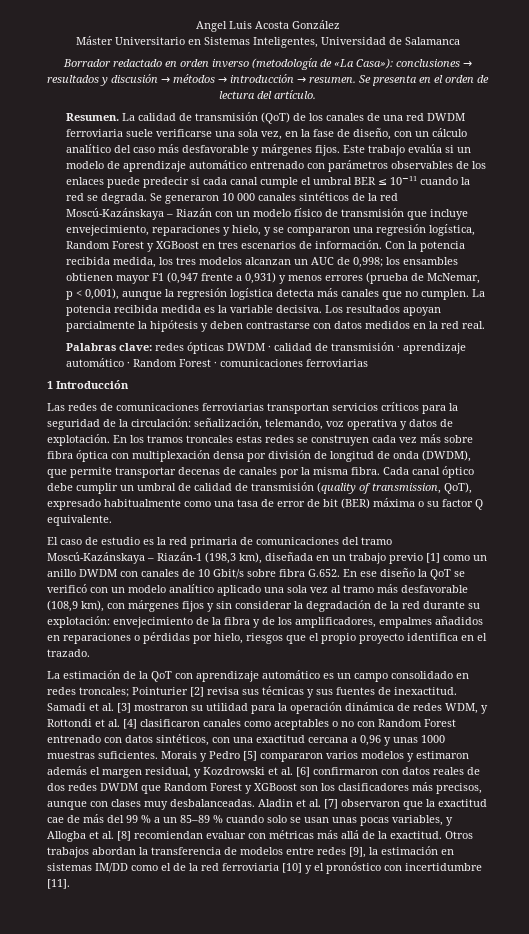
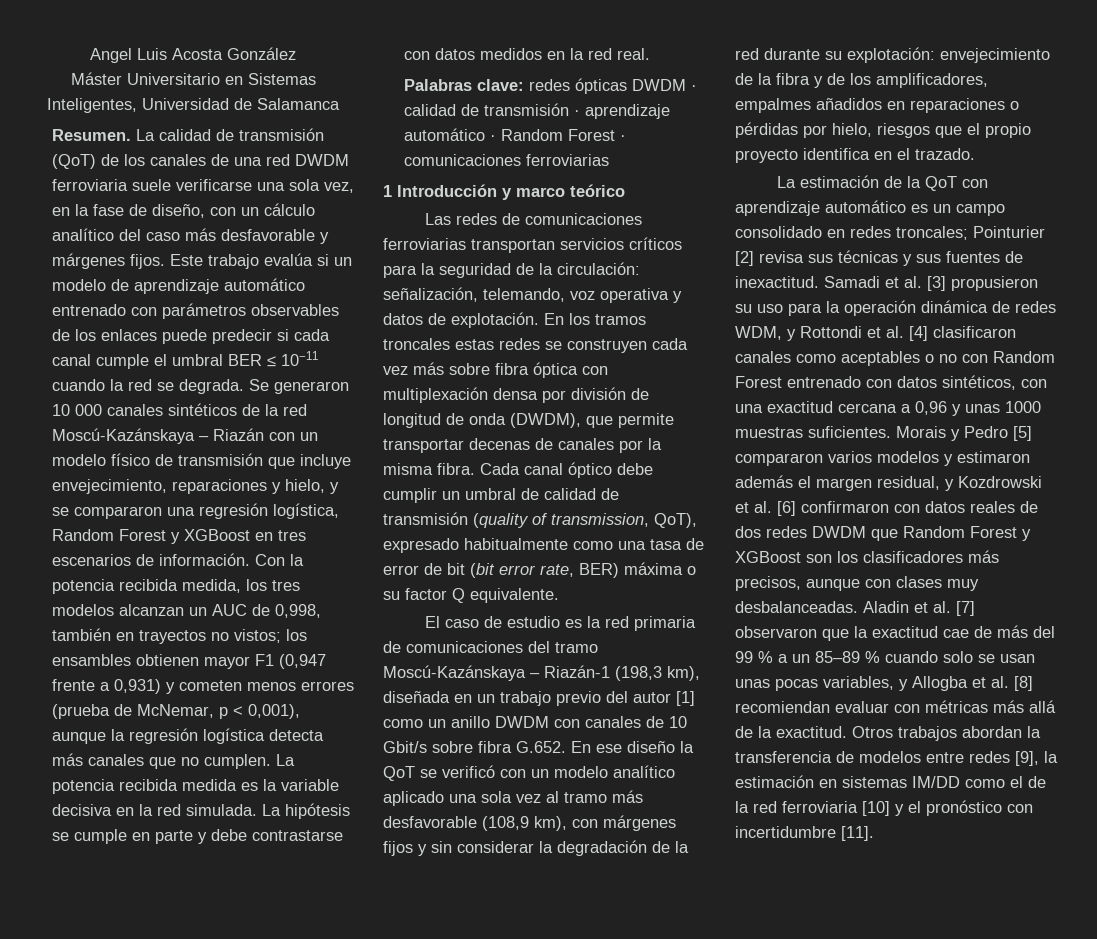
- Borrador redactado en orden inverso (metodología de «La Casa»): conclusiones → resultados y discusión → métodos → introducción → resumen. Se presenta en el orden de lectura del artículo.
- Con la potencia recibida medida, los tres modelos alcanzan un AUC de 0,998; los ensambles obtienen mayor F1 (0,947 frente a 0,931) y menos errores (prueba de McNemar, p < 0,001), aunque la regresión logística detecta más canales que no cumplen.
+ Con la potencia recibida medida, los tres modelos alcanzan un AUC de 0,998, también en trayectos no vistos; los ensambles obtienen mayor F1 (0,947 frente a 0,931) y cometen menos errores (prueba de McNemar, p < 0,001), aunque la regresión logística detecta más canales que no cumplen.
- La potencia recibida medida es la variable decisiva. Los resultados apoyan parcialmente la hipótesis y deben contrastarse con datos medidos en la red real.
+ La potencia recibida medida es la variable decisiva en la red simulada. La hipótesis se cumple en parte y debe contrastarse con datos medidos en la red real.
- 1 Introducción
+ 1 Introducción y marco teórico
- Cada canal óptico debe cumplir un umbral de calidad de transmisión (quality of transmission, QoT), expresado habitualmente como una tasa de error de bit (BER) máxima o su factor Q equivalente.
+ Cada canal óptico debe cumplir un umbral de calidad de transmisión (quality of transmission, QoT), expresado habitualmente como una tasa de error de bit (bit error rate, BER) máxima o su factor Q equivalente.
- El caso de estudio es la red primaria de comunicaciones del tramo Moscú-Kazánskaya – Riazán-1 (198,3 km), diseñada en un trabajo previo [1] como un anillo DWDM con canales de 10 Gbit/s sobre fibra G.652. En ese diseño la QoT se verificó con un modelo analítico aplicado una sola vez al tramo más desfavorable (108,9 km), con márgenes fijos y sin considerar la degradación de la red durante su explotación:
+ El caso de estudio es la red primaria de comunicaciones del tramo Moscú-Kazánskaya – Riazán-1 (198,3 km), diseñada en un trabajo previo del autor [1] como un anillo DWDM con canales de 10 Gbit/s sobre fibra G.652. En ese diseño la QoT se verificó con un modelo analítico aplicado una sola vez al tramo más desfavorable (108,9 km), con márgenes fijos y sin considerar la degradación de la red durante su explotación:
- Samadi et al. [3] mostraron su utilidad para la operación dinámica de redes WDM, y Rottondi et al. [4] clasificaron canales como aceptables o no con Random Forest entrenado con datos sintéticos, con una exactitud cercana a 0,96 y unas 1000 muestras suficientes.
+ Samadi et al. [3] propusieron su uso para la operación dinámica de redes WDM, y Rottondi et al. [4] clasificaron canales como aceptables o no con Random Forest entrenado con datos sintéticos, con una exactitud cercana a 0,96 y unas 1000 muestras suficientes.

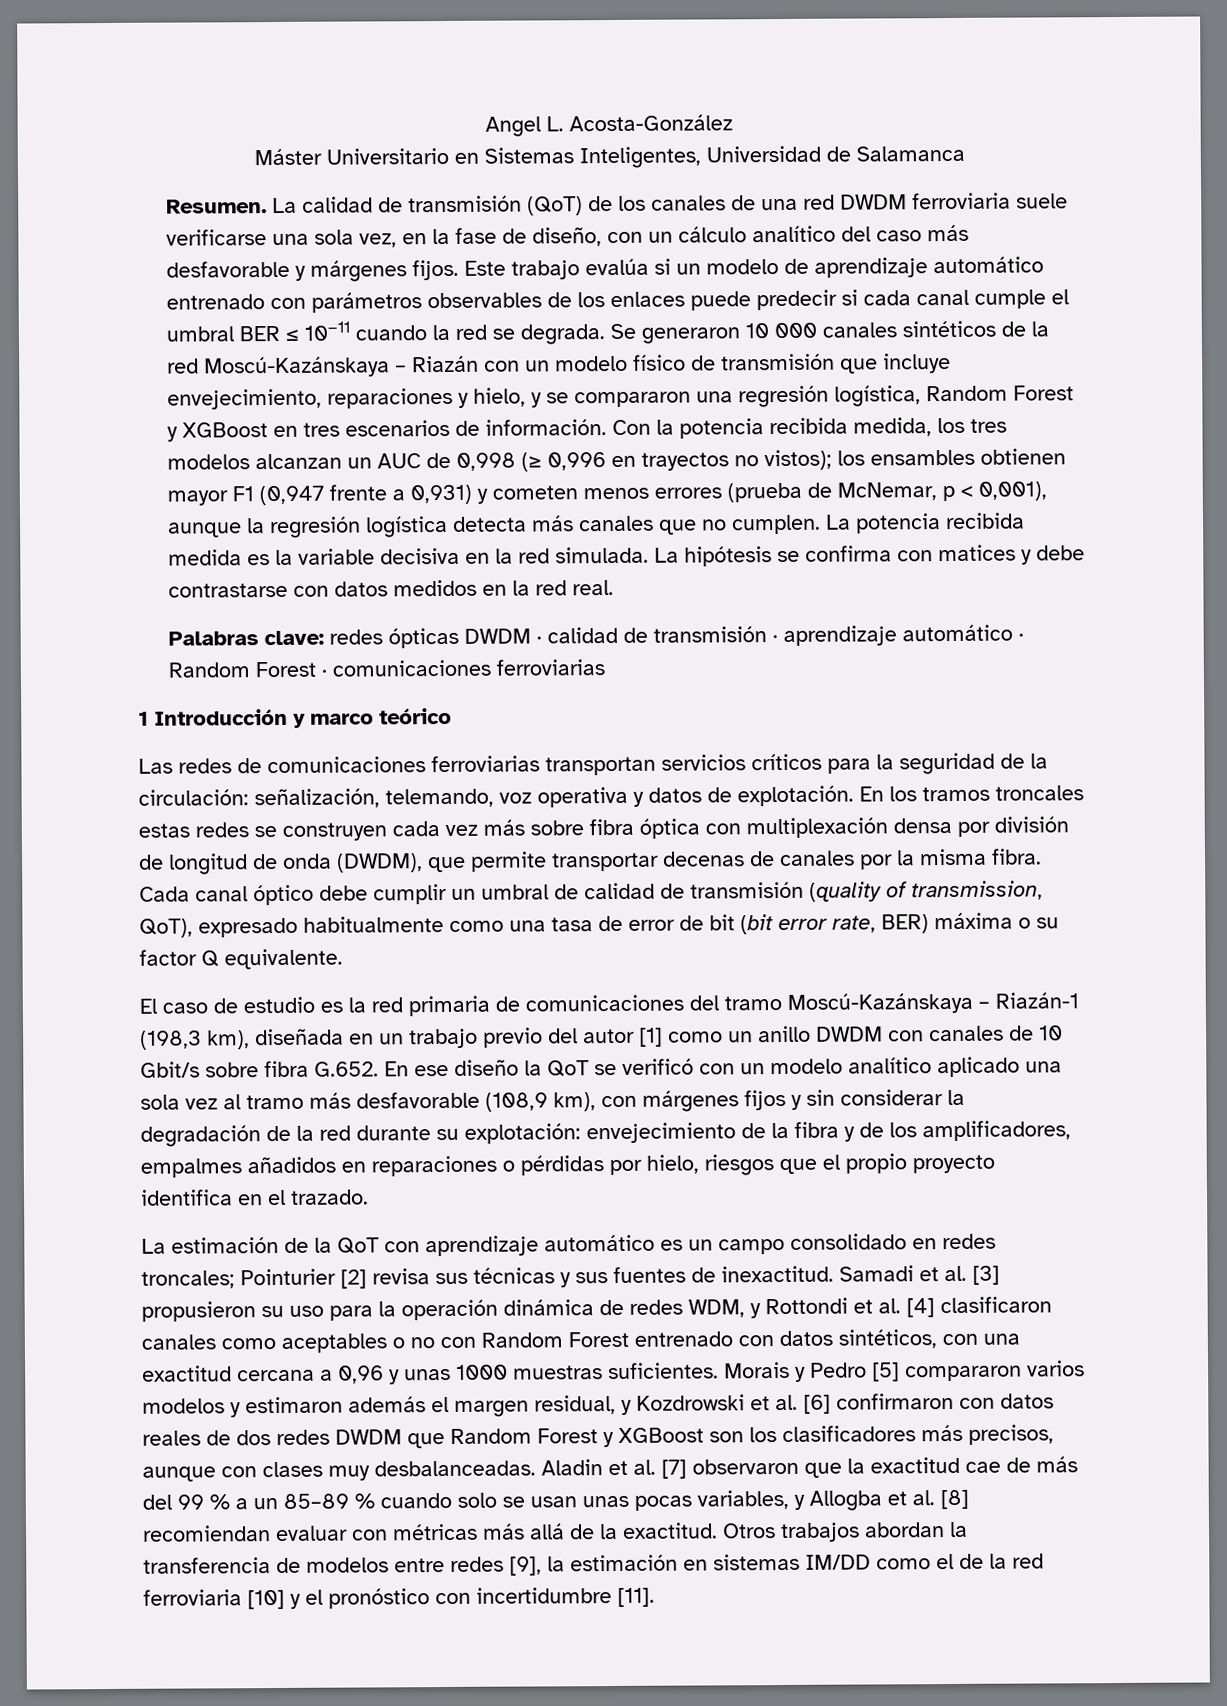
- Angel Luis Acosta González
+ Angel L. Acosta-González
- Con la potencia recibida medida, los tres modelos alcanzan un AUC de 0,998, también en trayectos no vistos; los ensambles obtienen mayor F1 (0,947 frente a 0,931) y cometen menos errores (prueba de McNemar, p < 0,001), aunque la regresión logística detecta más canales que no cumplen.
+ Con la potencia recibida medida, los tres modelos alcanzan un AUC de 0,998 (≥ 0,996 en trayectos no vistos); los ensambles obtienen mayor F1 (0,947 frente a 0,931) y cometen menos errores (prueba de McNemar, p < 0,001), aunque la regresión logística detecta más canales que no cumplen.
- La hipótesis se cumple en parte y debe contrastarse con datos medidos en la red real.
+ La hipótesis se confirma con matices y debe contrastarse con datos medidos en la red real.

